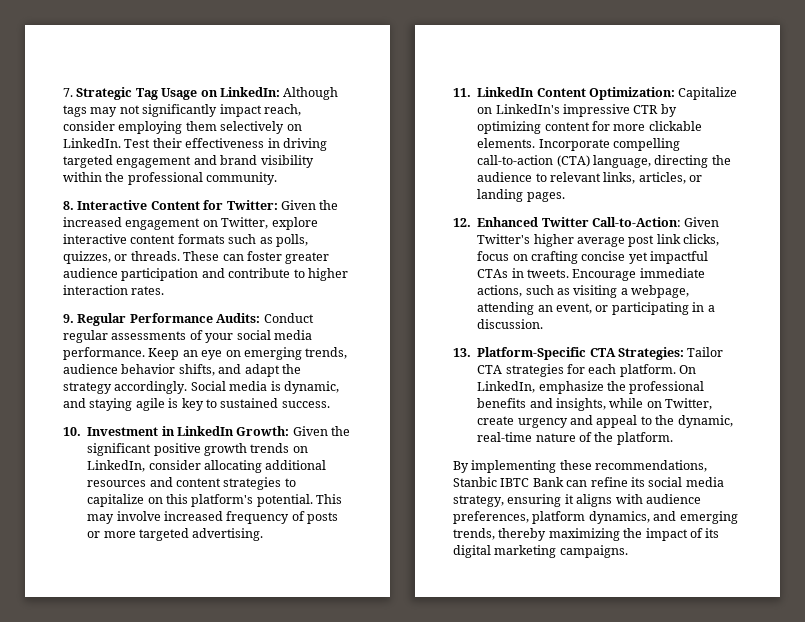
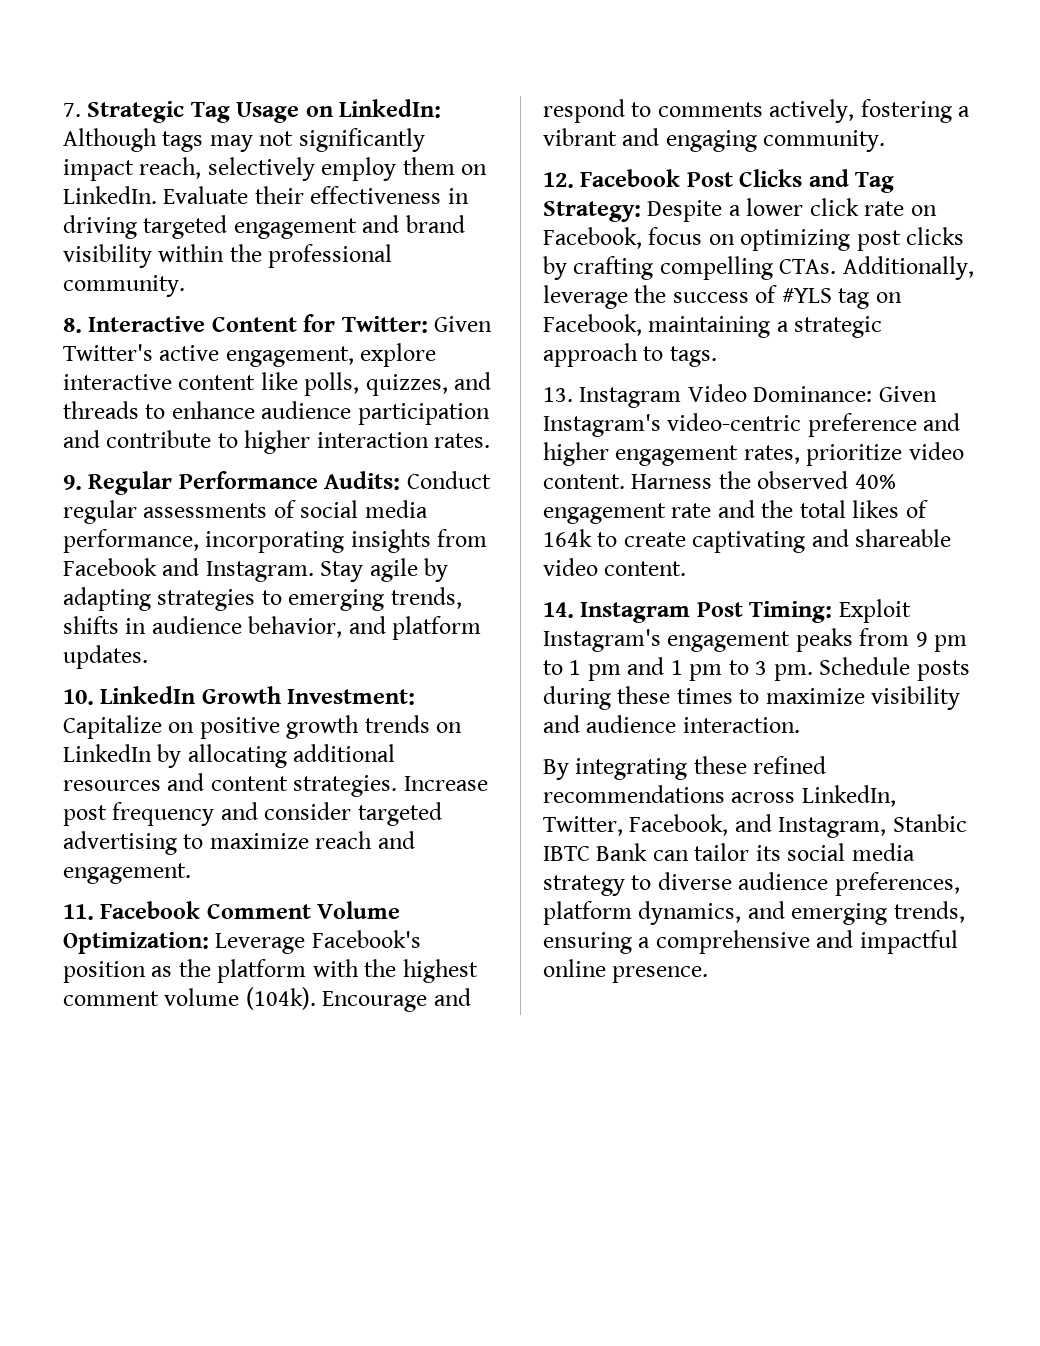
- 7. Strategic Tag Usage on LinkedIn: Although tags may not significantly impact reach, consider employing them selectively on LinkedIn.
+ 7. Strategic Tag Usage on LinkedIn: Although tags may not significantly impact reach, selectively employ them on LinkedIn.
- Test their effectiveness in driving targeted engagement and brand visibility within the professional community.
+ Evaluate their effectiveness in driving targeted engagement and brand visibility within the professional community.
- 8. Interactive Content for Twitter: Given the increased engagement on Twitter, explore interactive content formats such as polls, quizzes, or threads. These can foster greater audience participation and contribute to higher interaction rates.
+ 8. Interactive Content for Twitter: Given Twitter's active engagement, explore interactive content like polls, quizzes, and threads to enhance audience participation and contribute to higher interaction rates.
- 9. Regular Performance Audits: Conduct regular assessments of your social media performance. Keep an eye on emerging trends, audience behavior shifts, and adapt the strategy accordingly. Social media is dynamic, and staying agile is key to sustained success.
- 10. Investment in LinkedIn Growth: Given the significant positive growth trends on LinkedIn, consider allocating additional resources and content strategies to capitalize on this platform's potential. This may involve increased frequency of posts or more targeted advertising.
- 11. LinkedIn Content Optimization: Capitalize on LinkedIn's impressive CTR by optimizing content for more clickable elements. Incorporate compelling call-to-action (CTA) language, directing the audience to relevant links, articles, or landing pages.
- 12. Enhanced Twitter Call-to-Action: Given Twitter's higher average post link clicks, focus on crafting concise yet impactful CTAs in tweets. Encourage immediate actions, such as visiting a webpage, attending an event, or participating in a discussion.
- 13. Platform-Specific CTA Strategies: Tailor CTA strategies for each platform. On LinkedIn, emphasize the professional benefits and insights, while on Twitter, create urgency and appeal to the dynamic, real-time nature of the platform.
- By implementing these recommendations, Stanbic IBTC Bank can refine its social media strategy, ensuring it aligns with audience preferences, platform dynamics, and emerging trends, thereby maximizing the impact of its digital marketing campaigns.
+ 9. Regular Performance Audits: Conduct regular assessments of social media performance, incorporating insights from Facebook and Instagram. Stay agile by adapting strategies to emerging trends, shifts in audience behavior, and platform updates.
+ 10. LinkedIn Growth Investment: Capitalize on positive growth trends on LinkedIn by allocating additional resources and content strategies. Increase post frequency and consider targeted advertising to maximize reach and engagement.
+ 11. Facebook Comment Volume Optimization: Leverage Facebook's position as the platform with the highest comment volume (104k). Encourage and respond to comments actively, fostering a vibrant and engaging community.
+ 12. Facebook Post Clicks and Tag Strategy: Despite a lower click rate on Facebook, focus on optimizing post clicks by crafting compelling CTAs. Additionally, leverage the success of #YLS tag on Facebook, maintaining a strategic approach to tags.
+ 13. Instagram Video Dominance: Given Instagram's video-centric preference and higher engagement rates, prioritize video content. Harness the observed 40% engagement rate and the total likes of 164k to create captivating and shareable video content.
+ 14. Instagram Post Timing: Exploit Instagram's engagement peaks from 9 pm to 1 pm and 1 pm to 3 pm. Schedule posts during these times to maximize visibility and audience interaction.
+ By integrating these refined recommendations across LinkedIn, Twitter, Facebook, and Instagram, Stanbic IBTC Bank can tailor its social media strategy to diverse audience preferences, platform dynamics, and emerging trends, ensuring a comprehensive and impactful online presence.

